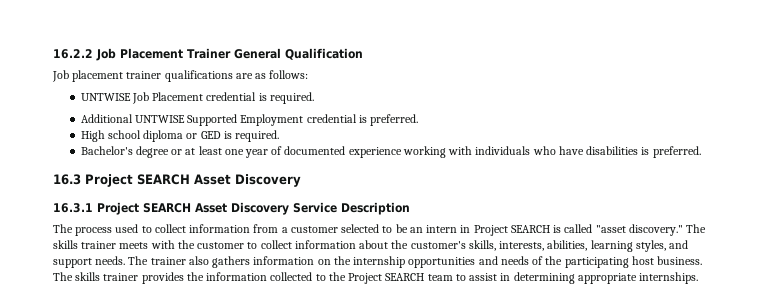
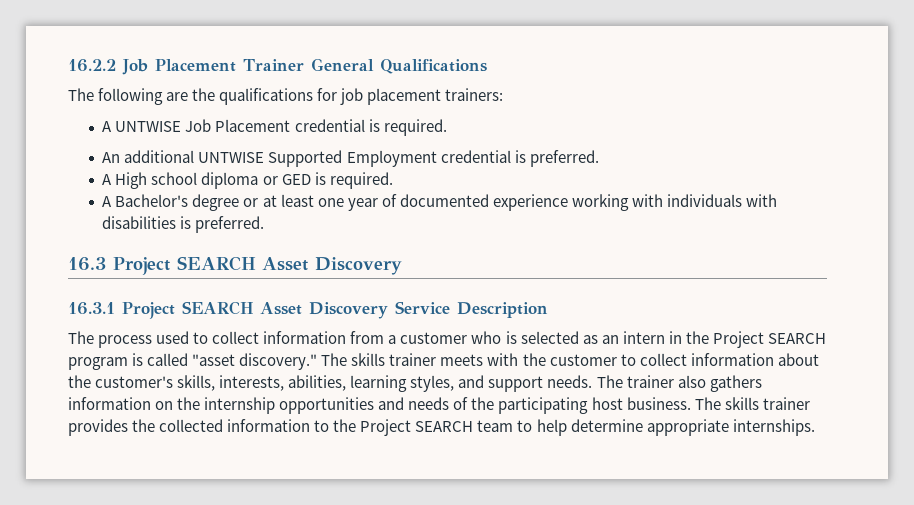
- 16.2.2 Job Placement Trainer General Qualification
- Job placement trainer qualifications are as follows:
- UNTWISE Job Placement credential is required.
+ 16.2.2 Job Placement Trainer General Qualifications
+ The following are the qualifications for job placement trainers:
+ A UNTWISE Job Placement credential is required.
- Additional UNTWISE Supported Employment credential is preferred.
+ An additional UNTWISE Supported Employment credential is preferred.
- High school diploma or GED is required.
+ A High school diploma or GED is required.
- Bachelor's degree or at least one year of documented experience working with individuals who have disabilities is preferred.
+ A Bachelor's degree or at least one year of documented experience working with individuals with disabilities is preferred.
- The process used to collect information from a customer selected to be an intern in Project SEARCH is called "asset discovery."
+ The process used to collect information from a customer who is selected as an intern in the Project SEARCH program is called "asset discovery."
- The skills trainer provides the information collected to the Project SEARCH team to assist in determining appropriate internships.
+ The skills trainer provides the collected information to the Project SEARCH team to help determine appropriate internships.

